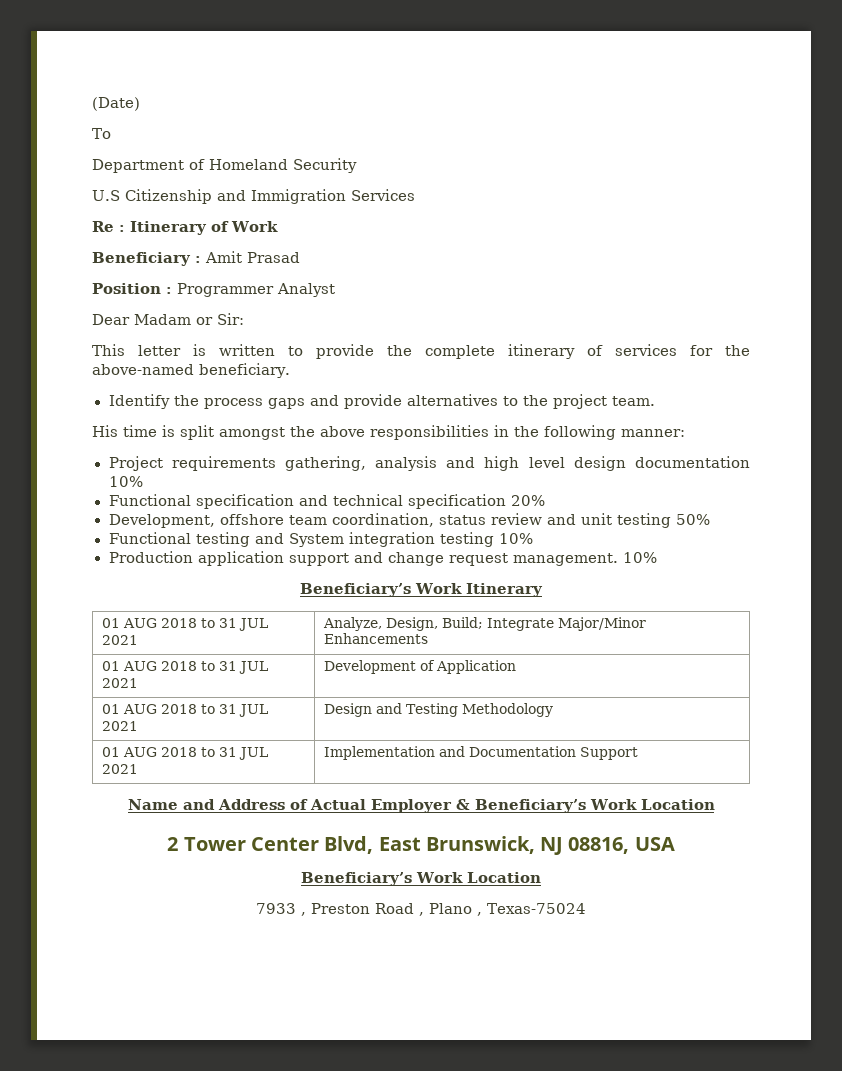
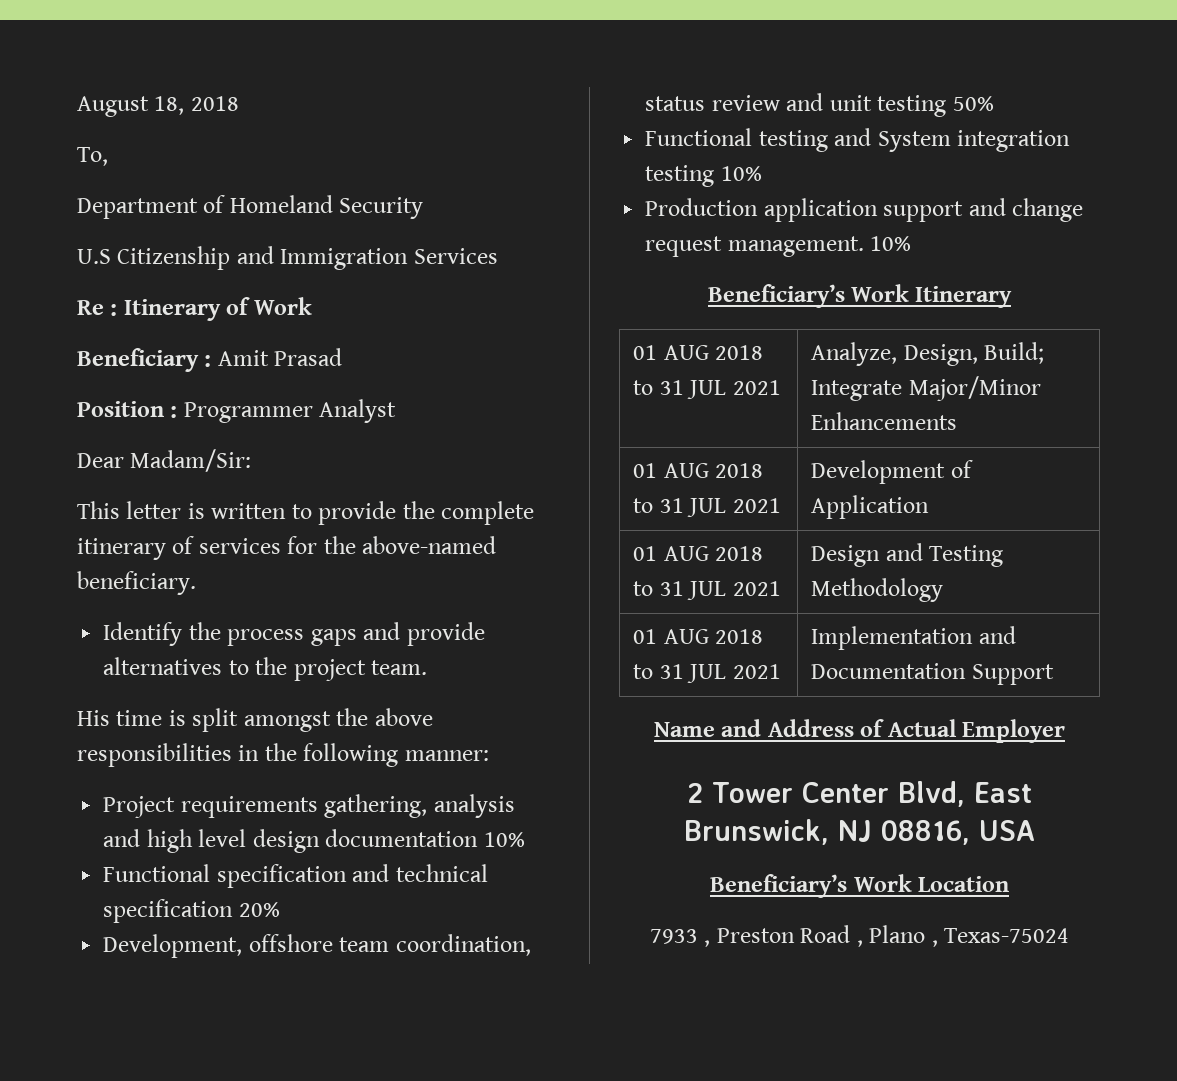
- (Date)
- To
+ August 18, 2018
+ To,
- Dear Madam or Sir:
+ Dear Madam/Sir:
- Name and Address of Actual Employer & Beneficiary’s Work Location
+ Name and Address of Actual Employer

